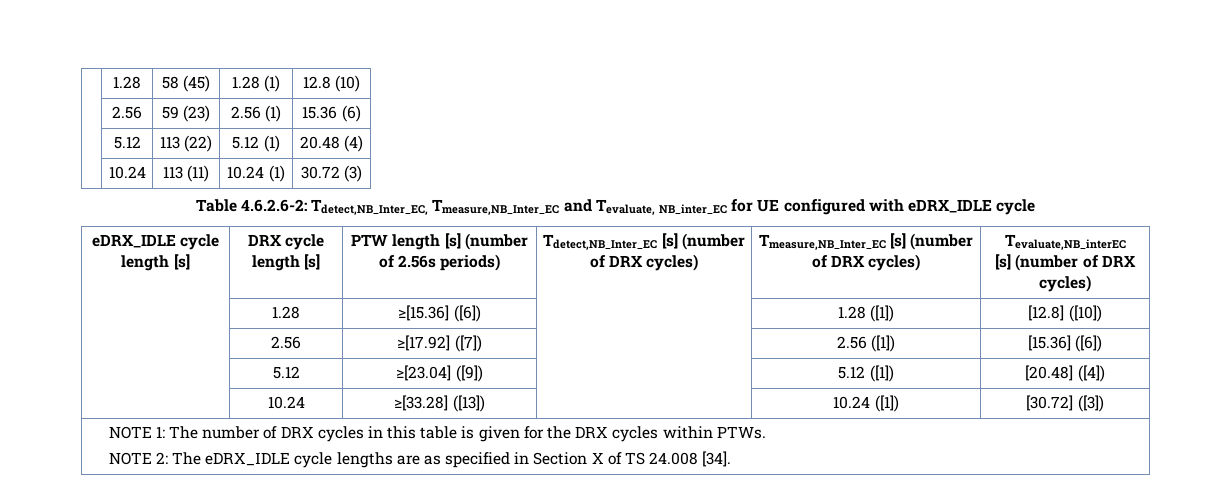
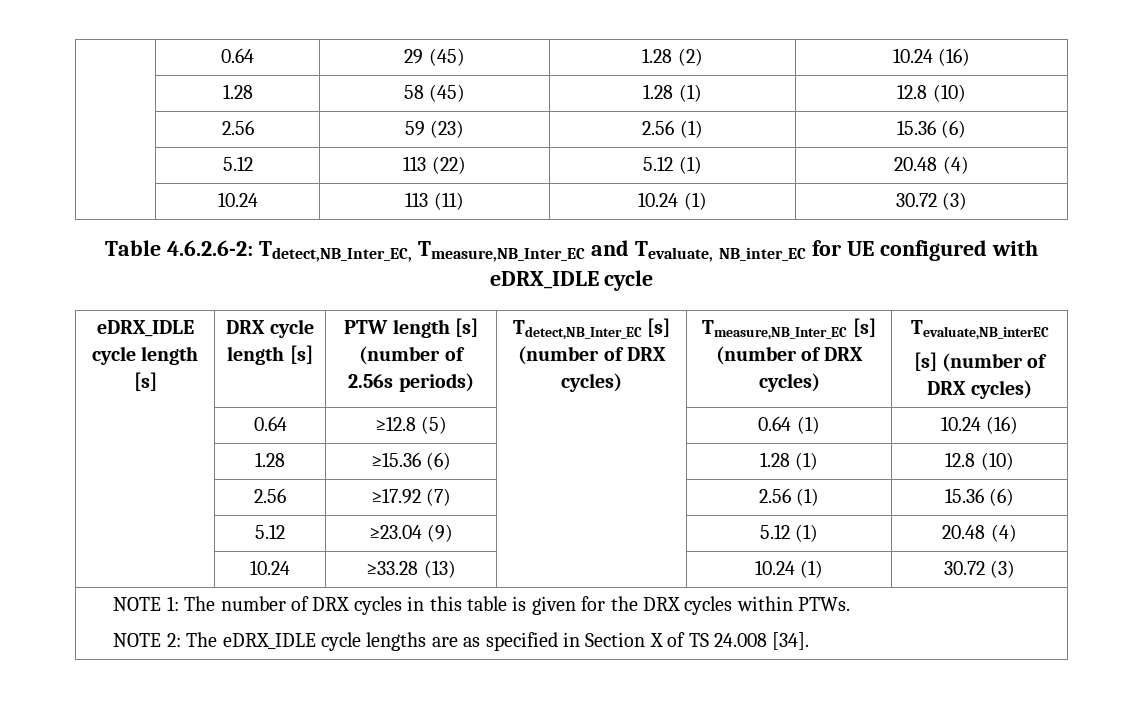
+ | 0.64 | 29 (45) | 1.28 (2) | 10.24 (16)
- | 1.28 | ≥[15.36] ([6]) | | 1.28 ([1]) | [12.8] ([10])
- | 2.56 | ≥[17.92] ([7]) | | 2.56 ([1]) | [15.36] ([6])
- | 5.12 | ≥[23.04] ([9]) | | 5.12 ([1]) | [20.48] ([4])
- | 10.24 | ≥[33.28] ([13]) | | 10.24 ([1]) | [30.72] ([3])
+ | 0.64 | ≥12.8 (5) | | 0.64 (1) | 10.24 (16)
+ | 1.28 | ≥15.36 (6) | | 1.28 (1) | 12.8 (10)
+ | 2.56 | ≥17.92 (7) | | 2.56 (1) | 15.36 (6)
+ | 5.12 | ≥23.04 (9) | | 5.12 (1) | 20.48 (4)
+ | 10.24 | ≥33.28 (13) | | 10.24 (1) | 30.72 (3)

